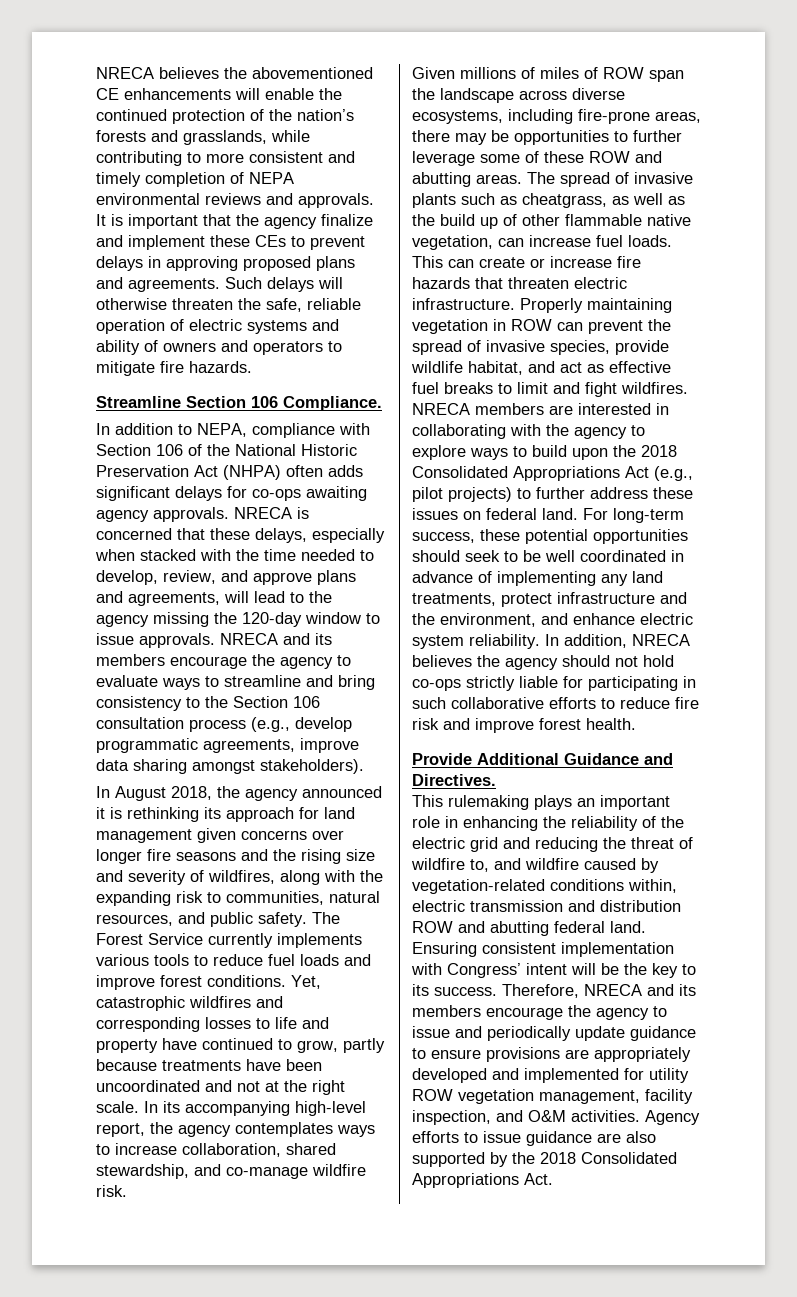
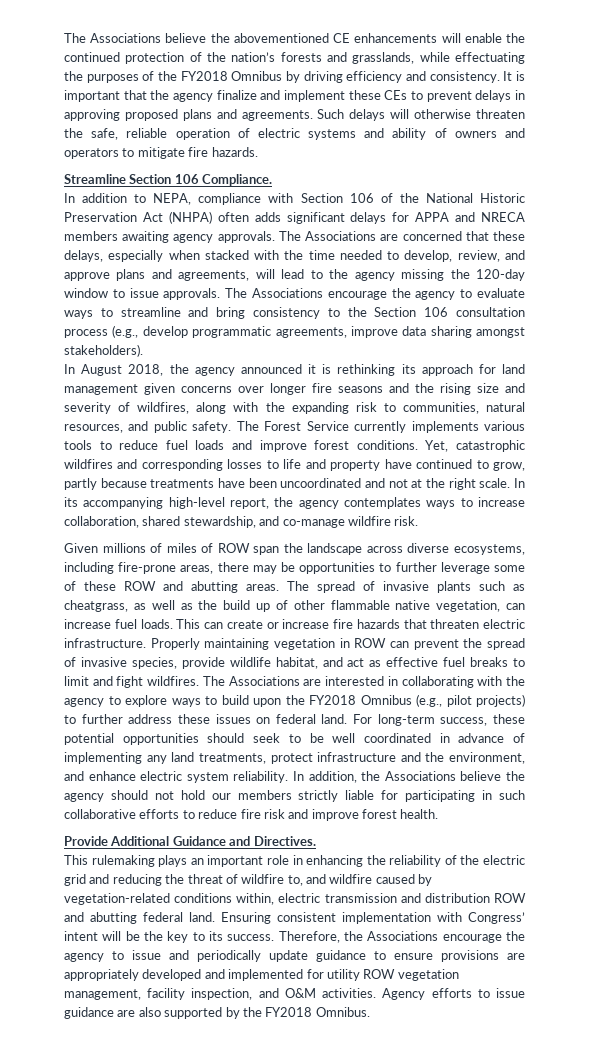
- NRECA believes the abovementioned CE enhancements will enable the continued protection of the nation’s forests and grasslands, while contributing to more consistent and timely completion of NEPA environmental reviews and approvals.
+ The Associations believe the abovementioned CE enhancements will enable the continued protection of the nation’s forests and grasslands, while effectuating the purposes of the FY2018 Omnibus by driving efficiency and consistency.
- In addition to NEPA, compliance with Section 106 of the National Historic Preservation Act (NHPA) often adds significant delays for co-ops awaiting agency approvals. NRECA is concerned that these delays, especially when stacked with the time needed to develop, review, and approve plans and agreements, will lead to the agency missing the 120-day window to issue approvals.
+ In addition to NEPA, compliance with Section 106 of the National Historic Preservation Act (NHPA) often adds significant delays for APPA and NRECA members awaiting agency approvals. The Associations are concerned that these delays, especially when stacked with the time needed to develop, review, and approve plans and agreements, will lead to the agency missing the 120-day window to issue approvals.
- NRECA and its members encourage the agency to evaluate ways to streamline and bring consistency to the Section 106 consultation process (e.g., develop programmatic agreements, improve data sharing amongst stakeholders).
+ The Associations encourage the agency to evaluate ways to streamline and bring consistency to the Section 106 consultation process (e.g., develop programmatic agreements, improve data sharing amongst stakeholders).
- NRECA members are interested in collaborating with the agency to explore ways to build upon the 2018 Consolidated Appropriations Act (e.g., pilot projects) to further address these issues on federal land.
+ The Associations are interested in collaborating with the agency to explore ways to build upon the FY2018 Omnibus (e.g., pilot projects) to further address these issues on federal land.
- In addition, NRECA believes the agency should not hold co-ops strictly liable for participating in such collaborative efforts to reduce fire risk and improve forest health.
+ In addition, the Associations believe the agency should not hold our members strictly liable for participating in such collaborative efforts to reduce fire risk and improve forest health.
- Therefore, NRECA and its members encourage the agency to issue and periodically update guidance to ensure provisions are appropriately developed and implemented for utility ROW vegetation management, facility inspection, and O&M activities.
+ Therefore, the Associations encourage the agency to issue and periodically update guidance to ensure provisions are appropriately developed and implemented for utility ROW vegetation management, facility inspection, and O&M activities.
- Agency efforts to issue guidance are also supported by the 2018 Consolidated Appropriations Act.
+ Agency efforts to issue guidance are also supported by the FY2018 Omnibus.

